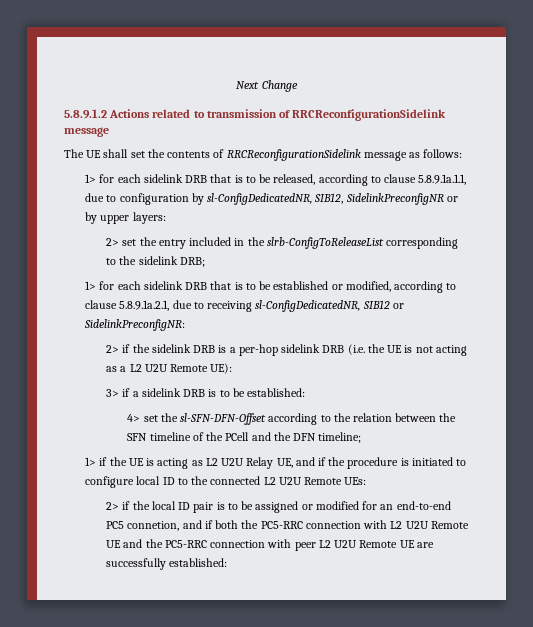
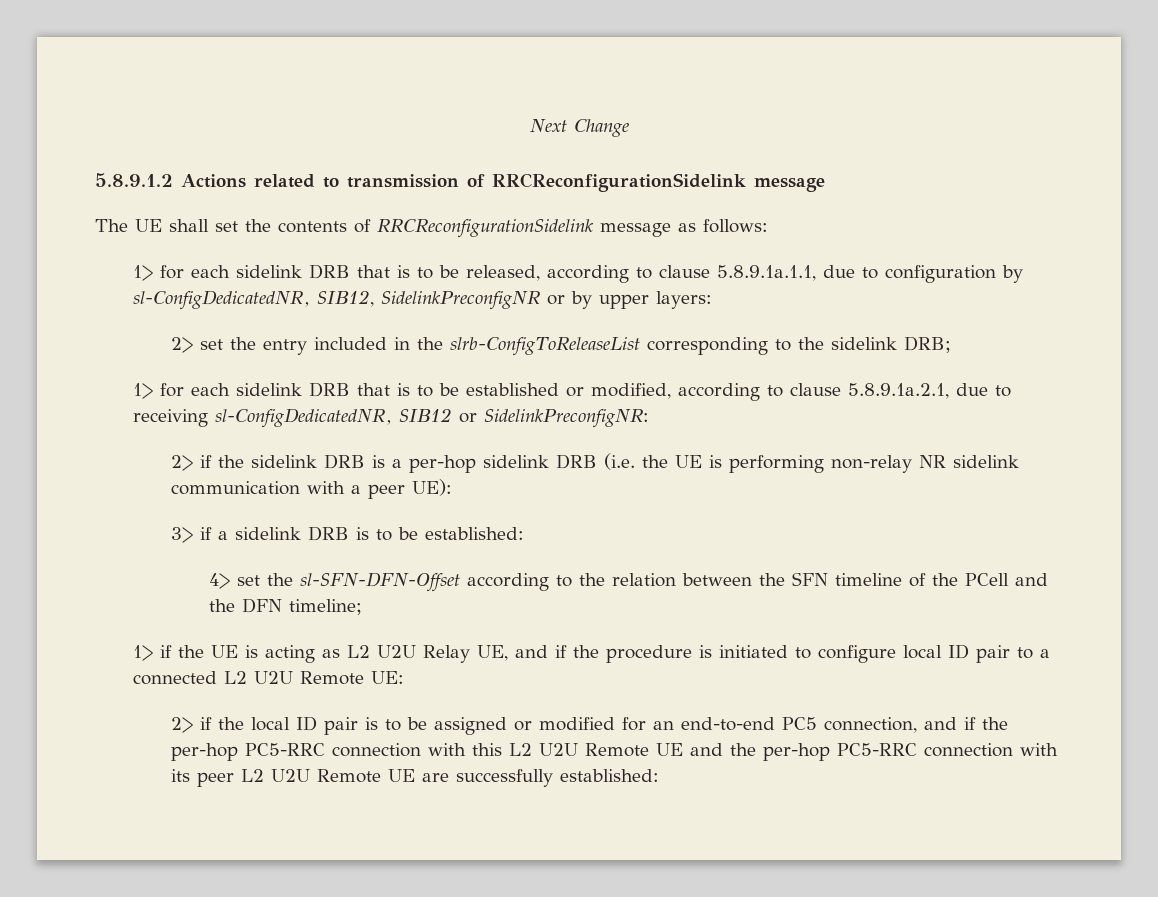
- 2> if the sidelink DRB is a per-hop sidelink DRB (i.e. the UE is not acting as a L2 U2U Remote UE):
+ 2> if the sidelink DRB is a per-hop sidelink DRB (i.e. the UE is performing non-relay NR sidelink communication with a peer UE):
- 1> if the UE is acting as L2 U2U Relay UE, and if the procedure is initiated to configure local ID to the connected L2 U2U Remote UEs:
+ 1> if the UE is acting as L2 U2U Relay UE, and if the procedure is initiated to configure local ID pair to a connected L2 U2U Remote UE:
- 2> if the local ID pair is to be assigned or modified for an end-to-end PC5 connetion, and if both the PC5-RRC connection with L2 U2U Remote UE and the PC5-RRC connection with peer L2 U2U Remote UE are successfully established:
+ 2> if the local ID pair is to be assigned or modified for an end-to-end PC5 connection, and if the per-hop PC5-RRC connection with this L2 U2U Remote UE and the per-hop PC5-RRC connection with its peer L2 U2U Remote UE are successfully established:

